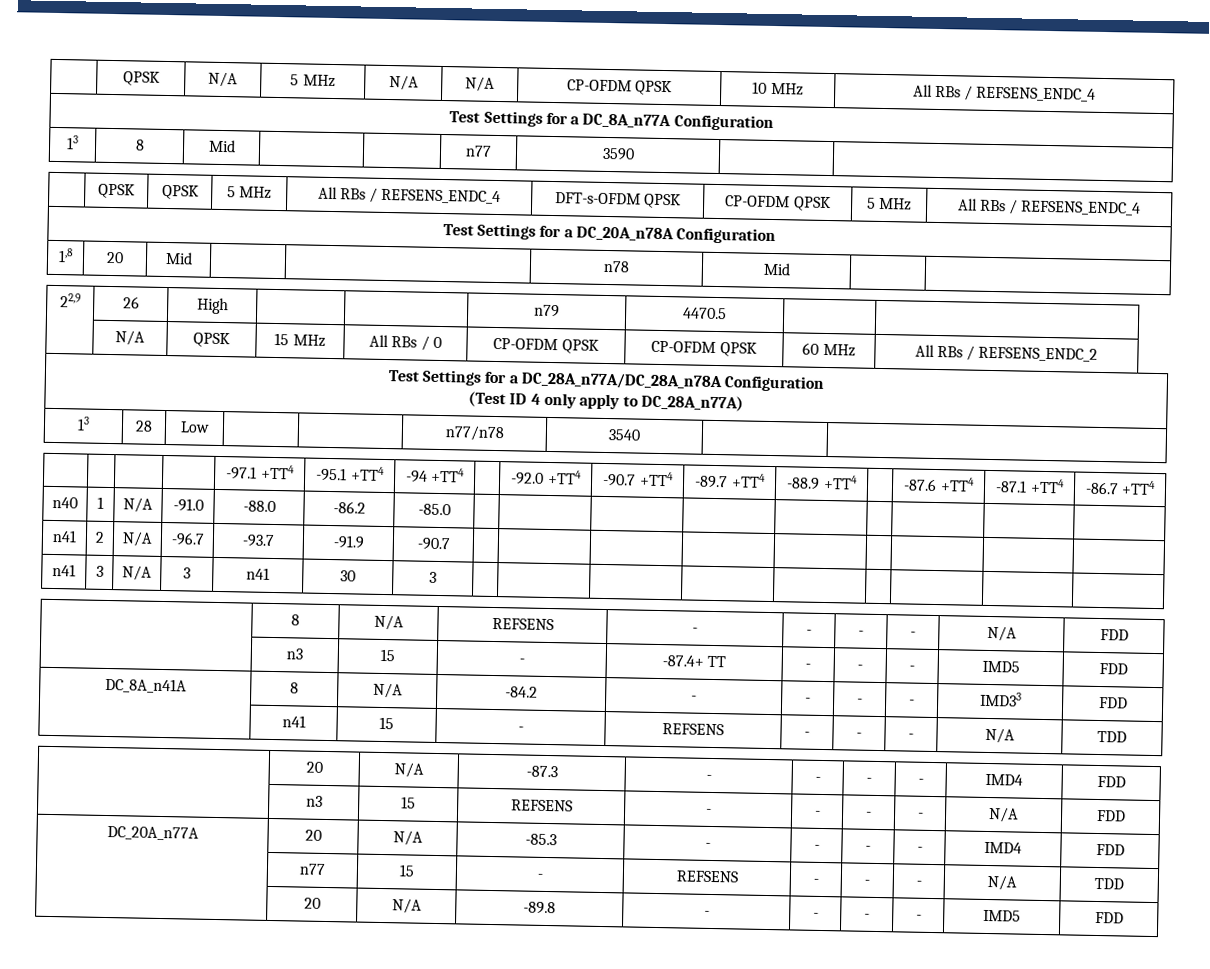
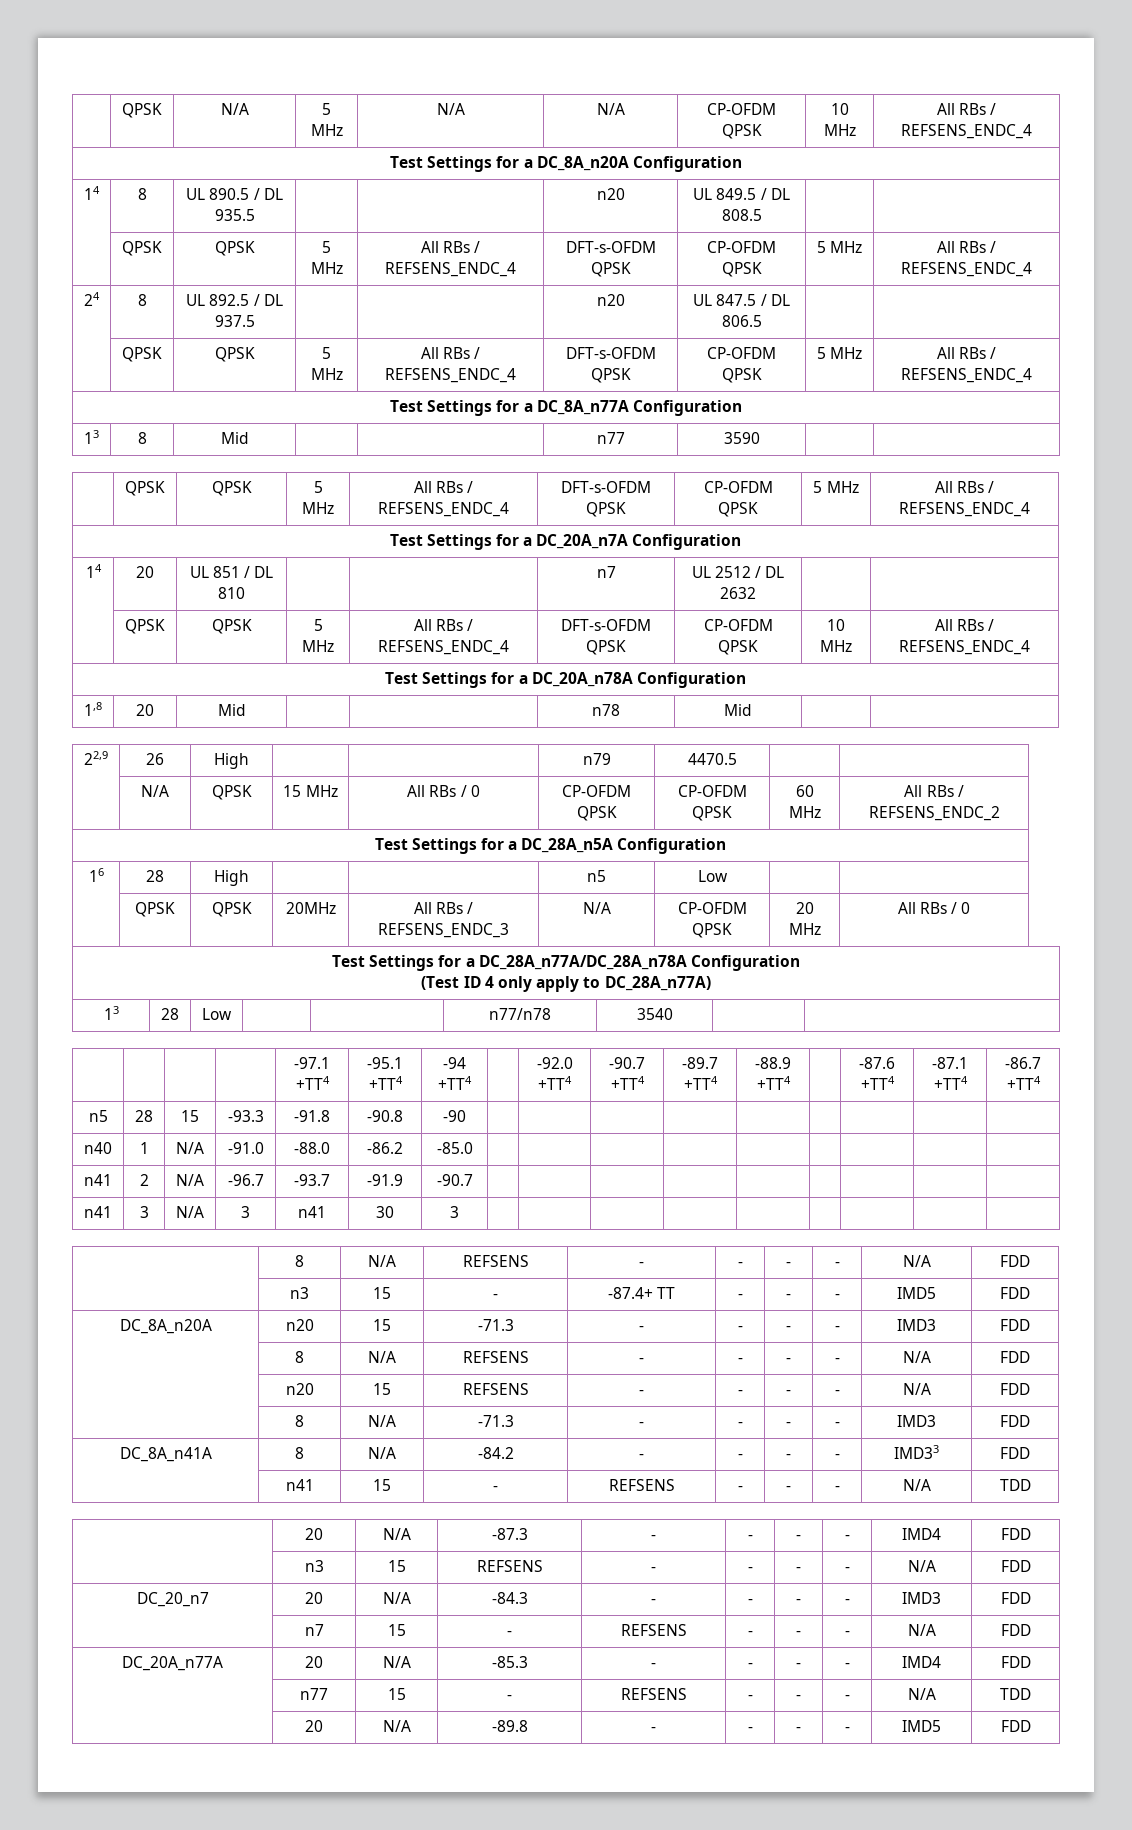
+ Test Settings for a DC_8A_n20A Configuration
+ 14 | 8 | UL 890.5 / DL 935.5 | | | n20 | UL 849.5 / DL 808.5 | |
+ | QPSK | QPSK | 5 MHz | All RBs / REFSENS_ENDC_4 | DFT-s-OFDM QPSK | CP-OFDM QPSK | 5 MHz | All RBs / REFSENS_ENDC_4
+ 24 | 8 | UL 892.5 / DL 937.5 | | | n20 | UL 847.5 / DL 806.5 | |
+ | QPSK | QPSK | 5 MHz | All RBs / REFSENS_ENDC_4 | DFT-s-OFDM QPSK | CP-OFDM QPSK | 5 MHz | All RBs / REFSENS_ENDC_4
+ Test Settings for a DC_20A_n7A Configuration
+ 14 | 20 | UL 851 / DL 810 | | | n7 | UL 2512 / DL 2632 | |
+ | QPSK | QPSK | 5 MHz | All RBs / REFSENS_ENDC_4 | DFT-s-OFDM QPSK | CP-OFDM QPSK | 10 MHz | All RBs / REFSENS_ENDC_4
+ Test Settings for a DC_28A_n5A Configuration
+ 16 | 28 | High | | | n5 | Low | |
+ | QPSK | QPSK | 20MHz | All RBs / REFSENS_ENDC_3 | N/A | CP-OFDM QPSK | 20 MHz | All RBs / 0
+ n5 | 28 | 15 | -93.3 | -91.8 | -90.8 | -90 | | | | | | | | |
+ DC_8A_n20A | n20 | 15 | -71.3 | - | - | - | - | IMD3 | FDD
+ | 8 | N/A | REFSENS | - | - | - | - | N/A | FDD
+ | n20 | 15 | REFSENS | - | - | - | - | N/A | FDD
+ | 8 | N/A | -71.3 | - | - | - | - | IMD3 | FDD
+ DC_20_n7 | 20 | N/A | -84.3 | - | - | - | - | IMD3 | FDD
+ | n7 | 15 | - | REFSENS | - | - | - | N/A | FDD

